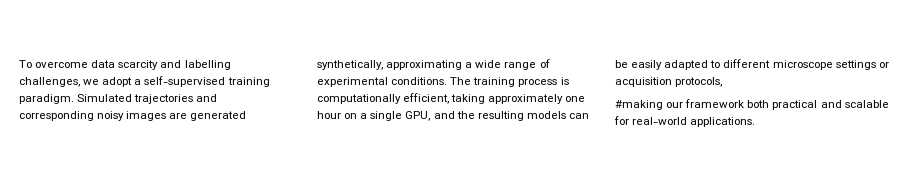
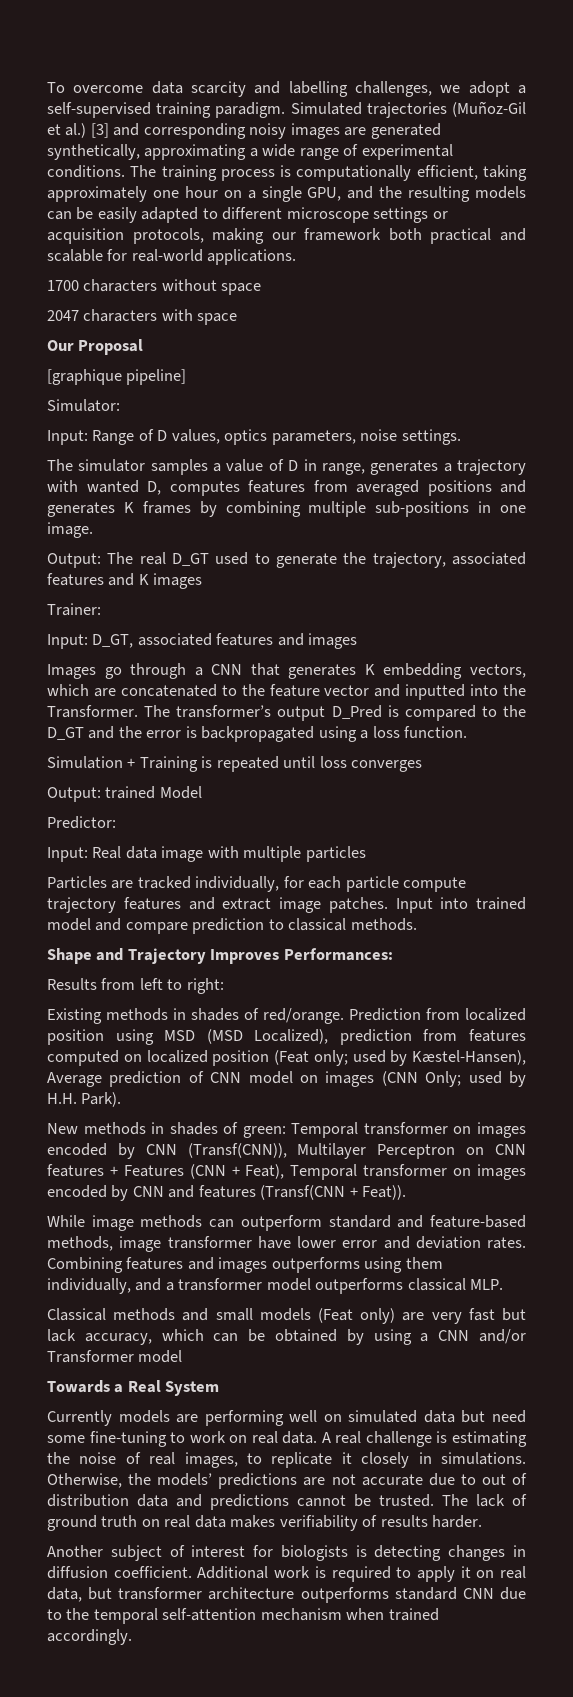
- Simulated trajectories and corresponding noisy images are generated synthetically, approximating a wide range of experimental conditions.
+ Simulated trajectories (Muñoz-Gil et al.) [3] and corresponding noisy images are generated synthetically, approximating a wide range of experimental conditions.
- The training process is computationally efficient, taking approximately one hour on a single GPU, and the resulting models can be easily adapted to different microscope settings or acquisition protocols,
- #making our framework both practical and scalable for real-world applications.
+ The training process is computationally efficient, taking approximately one hour on a single GPU, and the resulting models can be easily adapted to different microscope settings or acquisition protocols, making our framework both practical and scalable for real-world applications.
+ 1700 characters without space
+ 2047 characters with space
+ Our Proposal
+ [graphique pipeline]
+ Simulator:
+ Input: Range of D values, optics parameters, noise settings.
+ The simulator samples a value of D in range, generates a trajectory with wanted D, computes features from averaged positions and generates K frames by combining multiple sub-positions in one image.
+ Output: The real D_GT used to generate the trajectory, associated features and K images
+ Trainer:
+ Input: D_GT, associated features and images
+ Images go through a CNN that generates K embedding vectors, which are concatenated to the feature vector and inputted into the Transformer. The transformer’s output D_Pred is compared to the D_GT and the error is backpropagated using a loss function.
+ Simulation + Training is repeated until loss converges
+ Output: trained Model
+ Predictor:
+ Input: Real data image with multiple particles
+ Particles are tracked individually, for each particle compute trajectory features and extract image patches. Input into trained model and compare prediction to classical methods.
+ Shape and Trajectory Improves Performances:
+ Results from left to right:
+ Existing methods in shades of red/orange. Prediction from localized position using MSD (MSD Localized), prediction from features computed on localized position (Feat only; used by Kæstel-Hansen), Average prediction of CNN model on images (CNN Only; used by H.H. Park).
+ New methods in shades of green: Temporal transformer on images encoded by CNN (Transf(CNN)), Multilayer Perceptron on CNN features + Features (CNN + Feat), Temporal transformer on images encoded by CNN and features (Transf(CNN + Feat)).
+ While image methods can outperform standard and feature-based methods, image transformer have lower error and deviation rates. Combining features and images outperforms using them individually, and a transformer model outperforms classical MLP.
+ Classical methods and small models (Feat only) are very fast but lack accuracy, which can be obtained by using a CNN and/or Transformer model
+ Towards a Real System
+ Currently models are performing well on simulated data but need some fine-tuning to work on real data. A real challenge is estimating the noise of real images, to replicate it closely in simulations. Otherwise, the models’ predictions are not accurate due to out of distribution data and predictions cannot be trusted. The lack of ground truth on real data makes verifiability of results harder.
+ Another subject of interest for biologists is detecting changes in diffusion coefficient. Additional work is required to apply it on real data, but transformer architecture outperforms standard CNN due to the temporal self-attention mechanism when trained accordingly.

